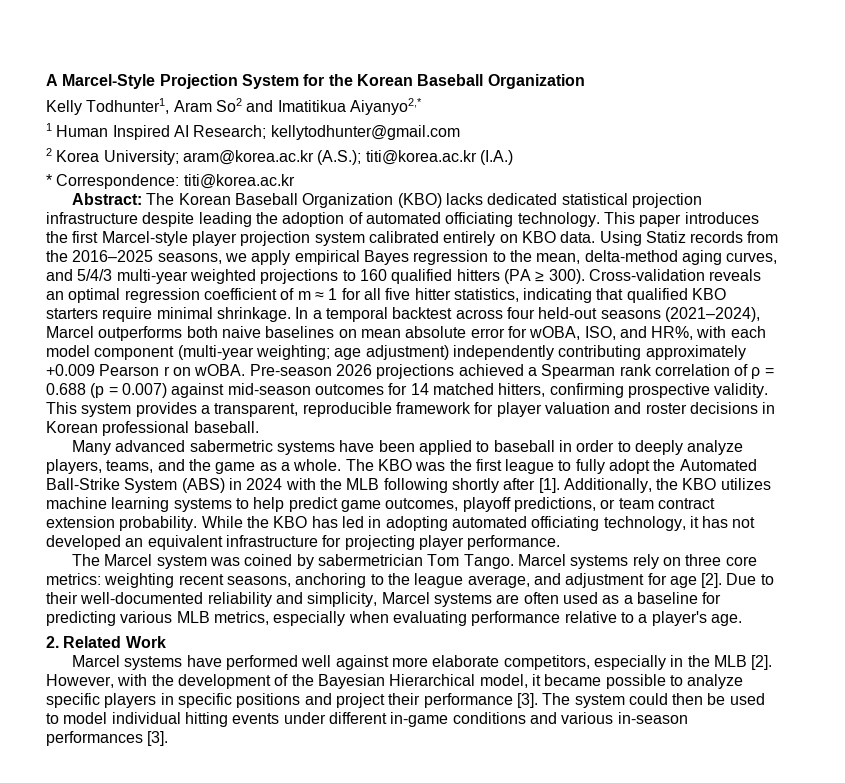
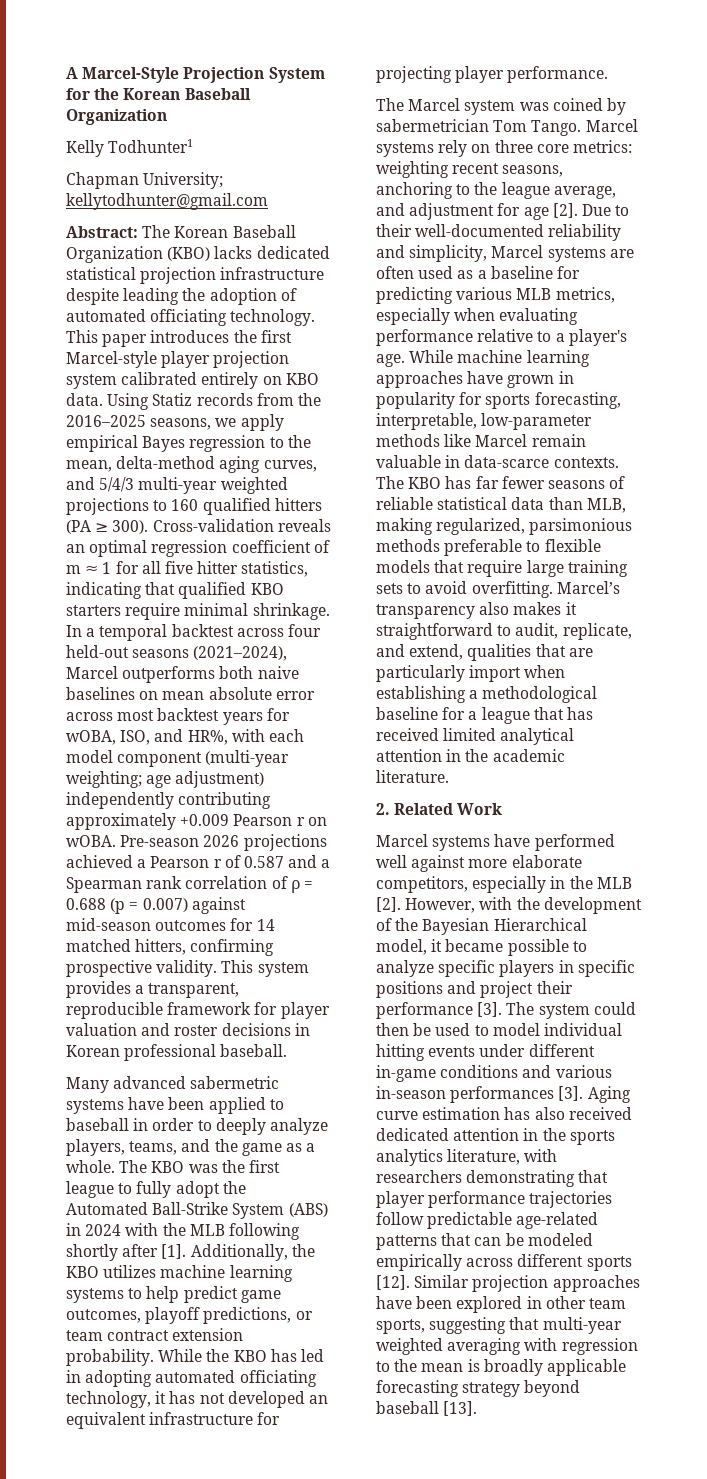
- Kelly Todhunter1, Aram So2 and Imatitikua Aiyanyo2,*
- 1 Human Inspired AI Research; kellytodhunter@gmail.com
- 2 Korea University; aram@korea.ac.kr (A.S.); titi@korea.ac.kr (I.A.)
- * Correspondence: titi@korea.ac.kr
+ Kelly Todhunter1
+ Chapman University; kellytodhunter@gmail.com
- In a temporal backtest across four held-out seasons (2021–2024), Marcel outperforms both naive baselines on mean absolute error for wOBA, ISO, and HR%, with each model component (multi-year weighting; age adjustment) independently contributing approximately +0.009 Pearson r on wOBA.
+ In a temporal backtest across four held-out seasons (2021–2024), Marcel outperforms both naive baselines on mean absolute error across most backtest years for wOBA, ISO, and HR%, with each model component (multi-year weighting; age adjustment) independently contributing approximately +0.009 Pearson r on wOBA.
- Pre-season 2026 projections achieved a Spearman rank correlation of ρ = 0.688 (p = 0.007) against mid-season outcomes for 14 matched hitters, confirming prospective validity.
+ Pre-season 2026 projections achieved a Pearson r of 0.587 and a Spearman rank correlation of ρ = 0.688 (p = 0.007) against mid-season outcomes for 14 matched hitters, confirming prospective validity.
+ While machine learning approaches have grown in popularity for sports forecasting, interpretable, low-parameter methods like Marcel remain valuable in data-scarce contexts. The KBO has far fewer seasons of reliable statistical data than MLB, making regularized, parsimonious methods preferable to flexible models that require large training sets to avoid overfitting. Marcel’s transparency also makes it straightforward to audit, replicate, and extend, qualities that are particularly import when establishing a methodological baseline for a league that has received limited analytical attention in the academic literature.
+ Aging curve estimation has also received dedicated attention in the sports analytics literature, with researchers demonstrating that player performance trajectories follow predictable age-related patterns that can be modeled empirically across different sports [12]. Similar projection approaches have been explored in other team sports, suggesting that multi-year weighted averaging with regression to the mean is broadly applicable forecasting strategy beyond baseball [13].

